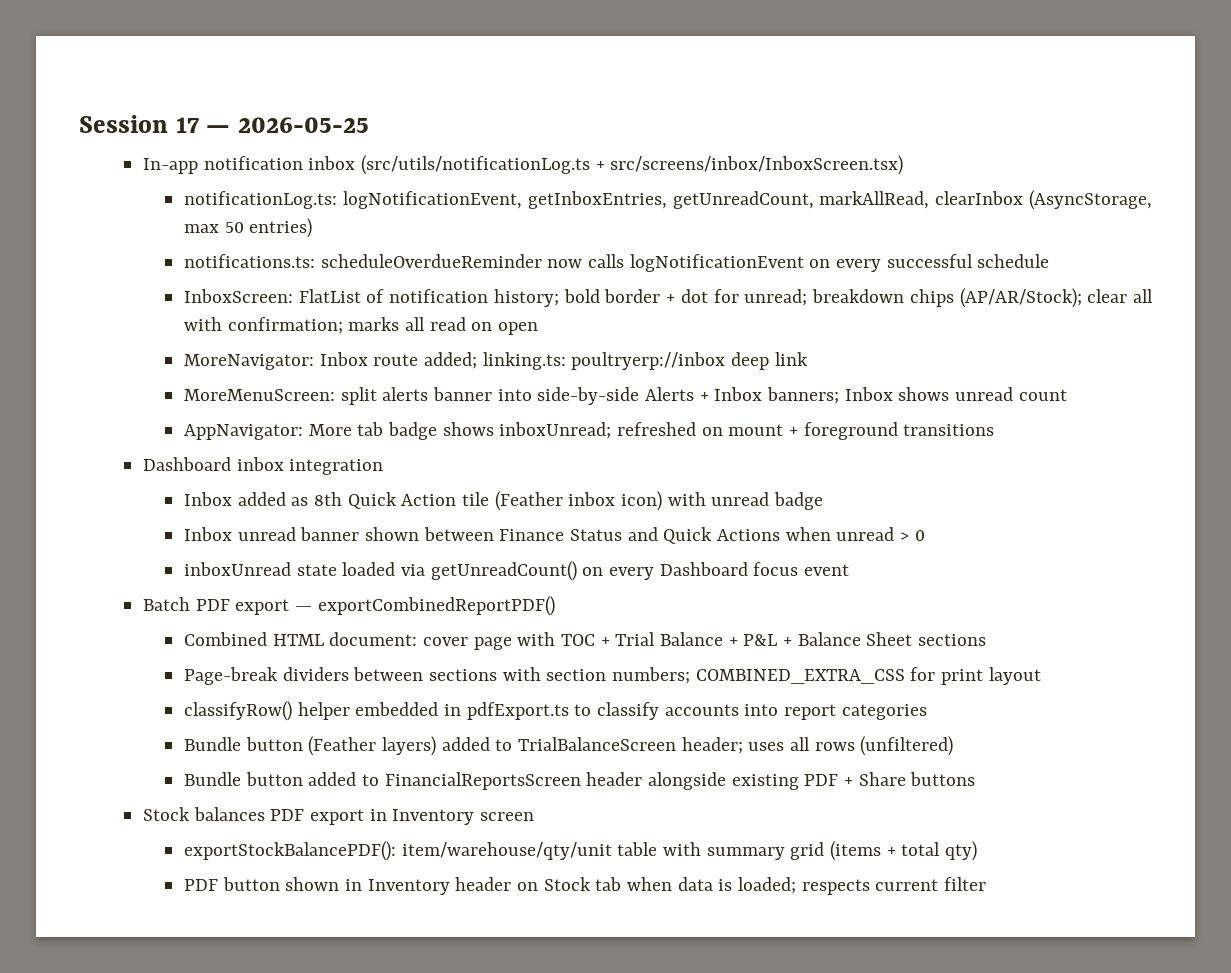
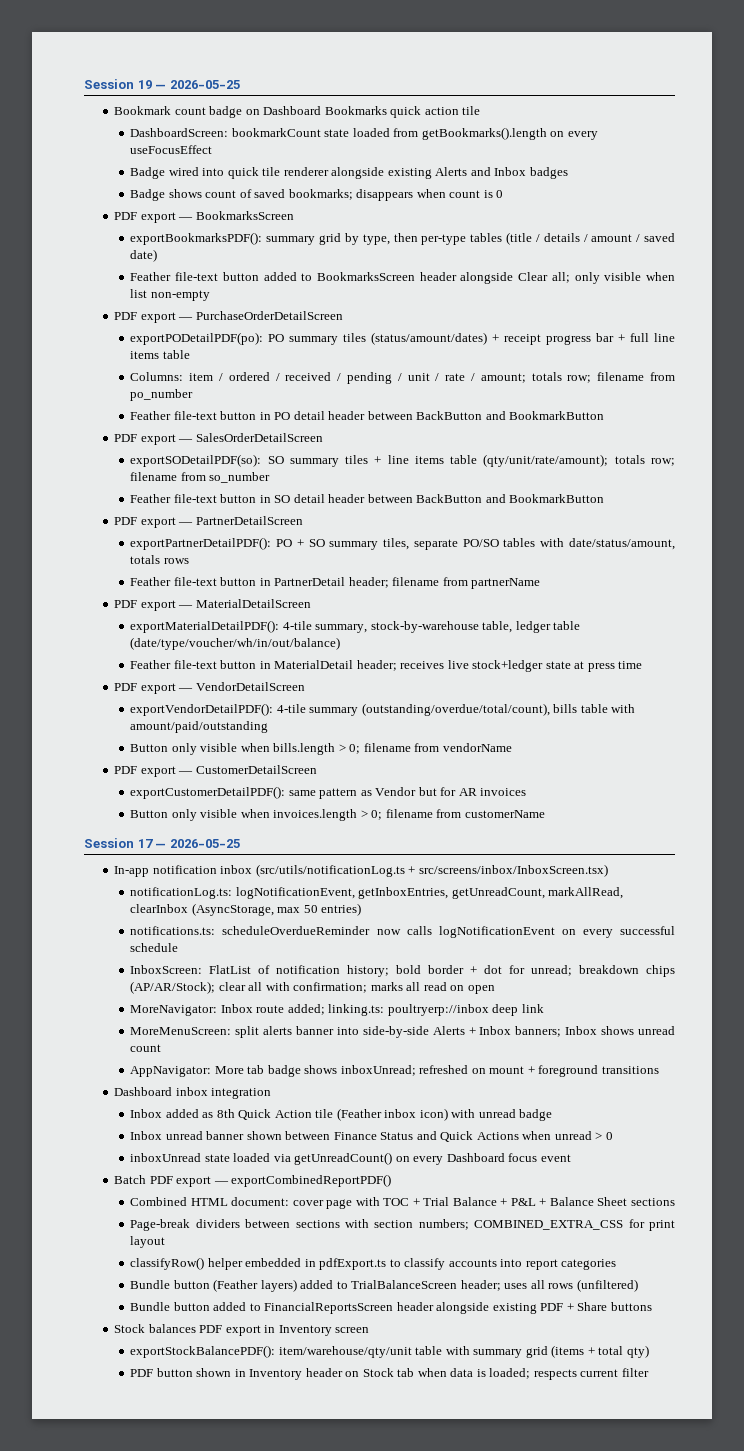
+ Session 19 — 2026-05-25
+ Bookmark count badge on Dashboard Bookmarks quick action tile
+ DashboardScreen: bookmarkCount state loaded from getBookmarks().length on every useFocusEffect
+ Badge wired into quick tile renderer alongside existing Alerts and Inbox badges
+ Badge shows count of saved bookmarks; disappears when count is 0
+ PDF export — BookmarksScreen
+ exportBookmarksPDF(): summary grid by type, then per-type tables (title / details / amount / saved date)
+ Feather file-text button added to BookmarksScreen header alongside Clear all; only visible when list non-empty
+ PDF export — PurchaseOrderDetailScreen
+ exportPODetailPDF(po): PO summary tiles (status/amount/dates) + receipt progress bar + full line items table
+ Columns: item / ordered / received / pending / unit / rate / amount; totals row; filename from po_number
+ Feather file-text button in PO detail header between BackButton and BookmarkButton
+ PDF export — SalesOrderDetailScreen
+ exportSODetailPDF(so): SO summary tiles + line items table (qty/unit/rate/amount); totals row; filename from so_number
+ Feather file-text button in SO detail header between BackButton and BookmarkButton
+ PDF export — PartnerDetailScreen
+ exportPartnerDetailPDF(): PO + SO summary tiles, separate PO/SO tables with date/status/amount, totals rows
+ Feather file-text button in PartnerDetail header; filename from partnerName
+ PDF export — MaterialDetailScreen
+ exportMaterialDetailPDF(): 4-tile summary, stock-by-warehouse table, ledger table (date/type/voucher/wh/in/out/balance)
+ Feather file-text button in MaterialDetail header; receives live stock+ledger state at press time
+ PDF export — VendorDetailScreen
+ exportVendorDetailPDF(): 4-tile summary (outstanding/overdue/total/count), bills table with amount/paid/outstanding
+ Button only visible when bills.length > 0; filename from vendorName
+ PDF export — CustomerDetailScreen
+ exportCustomerDetailPDF(): same pattern as Vendor but for AR invoices
+ Button only visible when invoices.length > 0; filename from customerName

